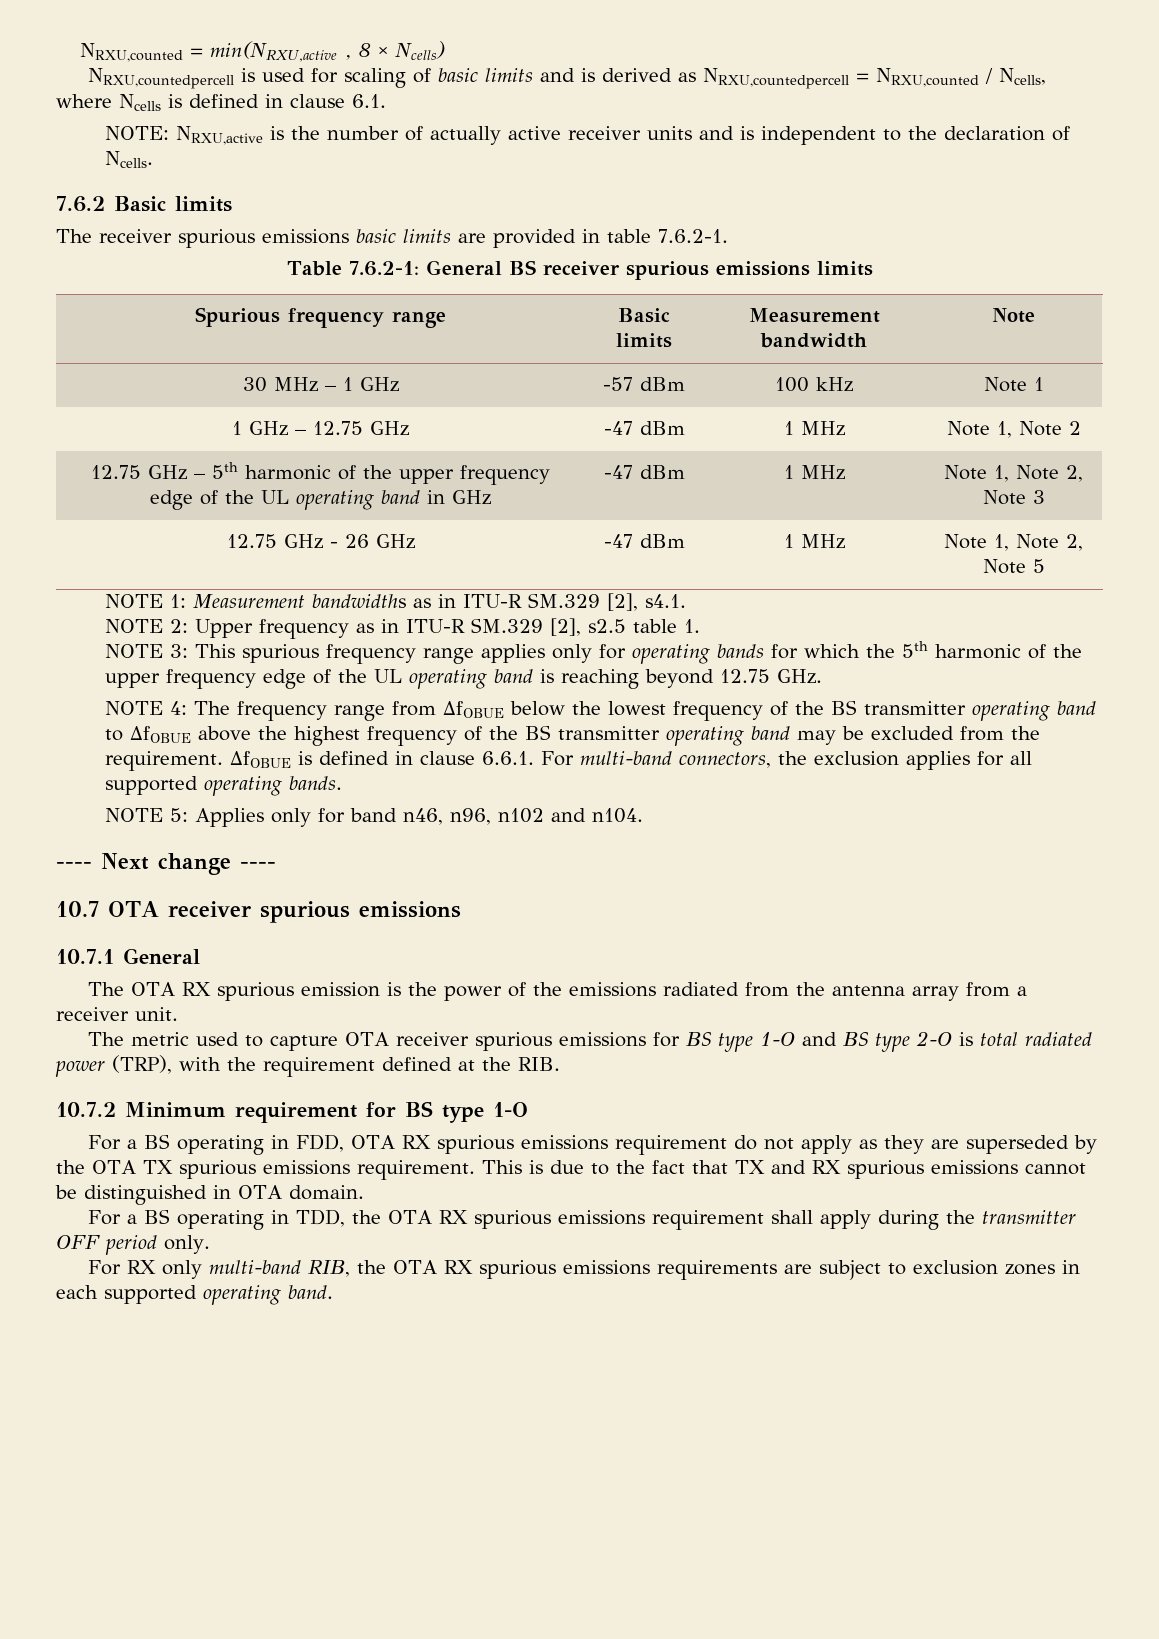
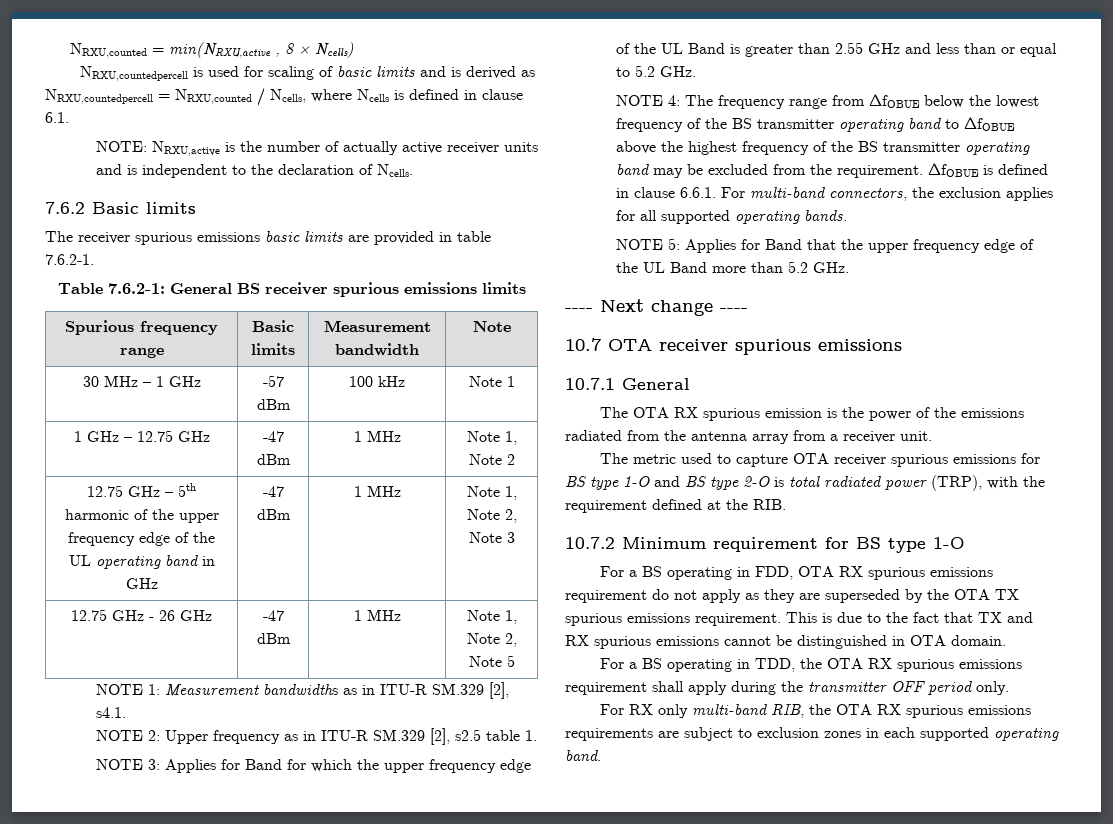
- NOTE 3: This spurious frequency range applies only for operating bands for which the 5th harmonic of the upper frequency edge of the UL operating band is reaching beyond 12.75 GHz.
+ NOTE 3: Applies for Band for which the upper frequency edge of the UL Band is greater than 2.55 GHz and less than or equal to 5.2 GHz.
- NOTE 5: Applies only for band n46, n96, n102 and n104.
+ NOTE 5: Applies for Band that the upper frequency edge of the UL Band more than 5.2 GHz.

